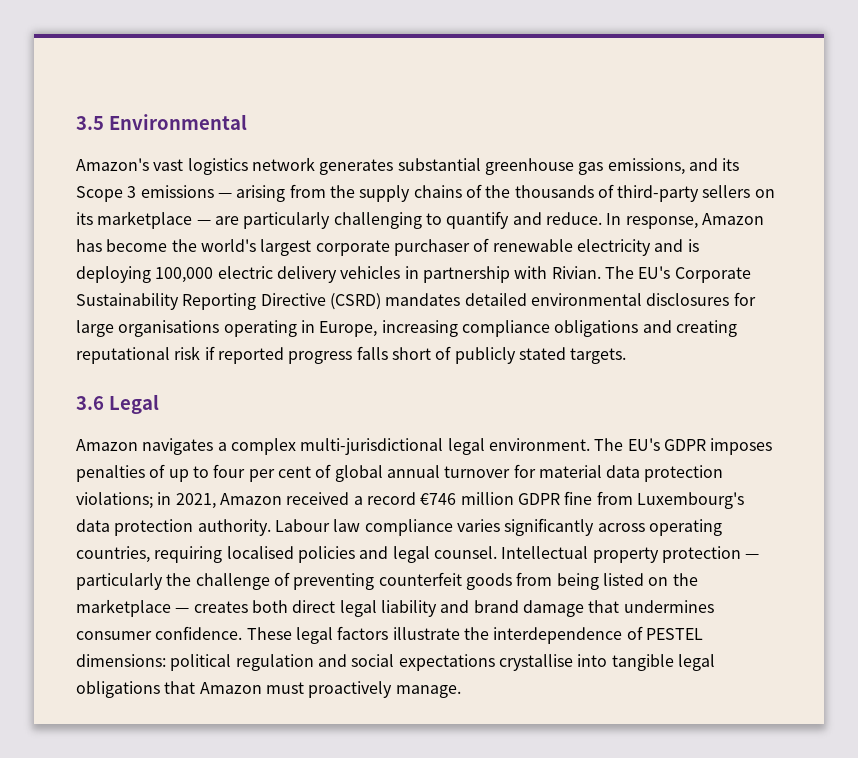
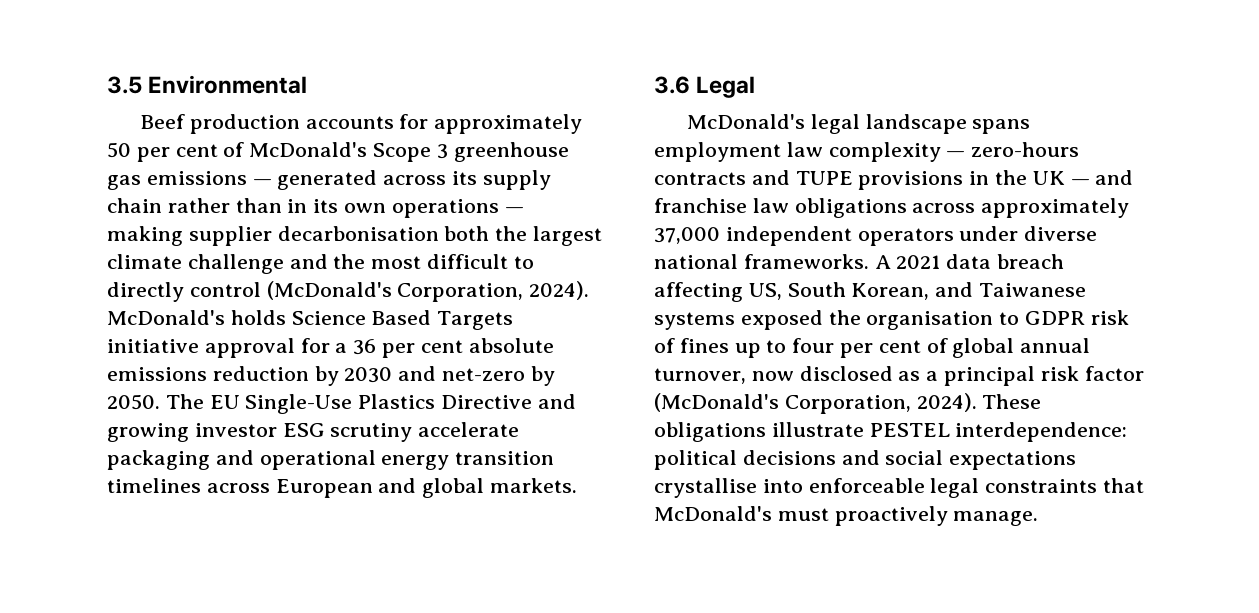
- Amazon's vast logistics network generates substantial greenhouse gas emissions, and its Scope 3 emissions — arising from the supply chains of the thousands of third-party sellers on its marketplace — are particularly challenging to quantify and reduce. In response, Amazon has become the world's largest corporate purchaser of renewable electricity and is deploying 100,000 electric delivery vehicles in partnership with Rivian. The EU's Corporate Sustainability Reporting Directive (CSRD) mandates detailed environmental disclosures for large organisations operating in Europe, increasing compliance obligations and creating reputational risk if reported progress falls short of publicly stated targets.
+ Beef production accounts for approximately 50 per cent of McDonald's Scope 3 greenhouse gas emissions — generated across its supply chain rather than in its own operations — making supplier decarbonisation both the largest climate challenge and the most difficult to directly control (McDonald's Corporation, 2024). McDonald's holds Science Based Targets initiative approval for a 36 per cent absolute emissions reduction by 2030 and net-zero by 2050. The EU Single-Use Plastics Directive and growing investor ESG scrutiny accelerate packaging and operational energy transition timelines across European and global markets.
  3.6 Legal
- Amazon navigates a complex multi-jurisdictional legal environment. The EU's GDPR imposes penalties of up to four per cent of global annual turnover for material data protection violations; in 2021, Amazon received a record €746 million GDPR fine from Luxembourg's data protection authority. Labour law compliance varies significantly across operating countries, requiring localised policies and legal counsel. Intellectual property protection — particularly the challenge of preventing counterfeit goods from being listed on the marketplace — creates both direct legal liability and brand damage that undermines consumer confidence. These legal factors illustrate the interdependence of PESTEL dimensions: political regulation and social expectations crystallise into tangible legal obligations that Amazon must proactively manage.
+ McDonald's legal landscape spans employment law complexity — zero-hours contracts and TUPE provisions in the UK — and franchise law obligations across approximately 37,000 independent operators under diverse national frameworks. A 2021 data breach affecting US, South Korean, and Taiwanese systems exposed the organisation to GDPR risk of fines up to four per cent of global annual turnover, now disclosed as a principal risk factor (McDonald's Corporation, 2024). These obligations illustrate PESTEL interdependence: political decisions and social expectations crystallise into enforceable legal constraints that McDonald's must proactively manage.

